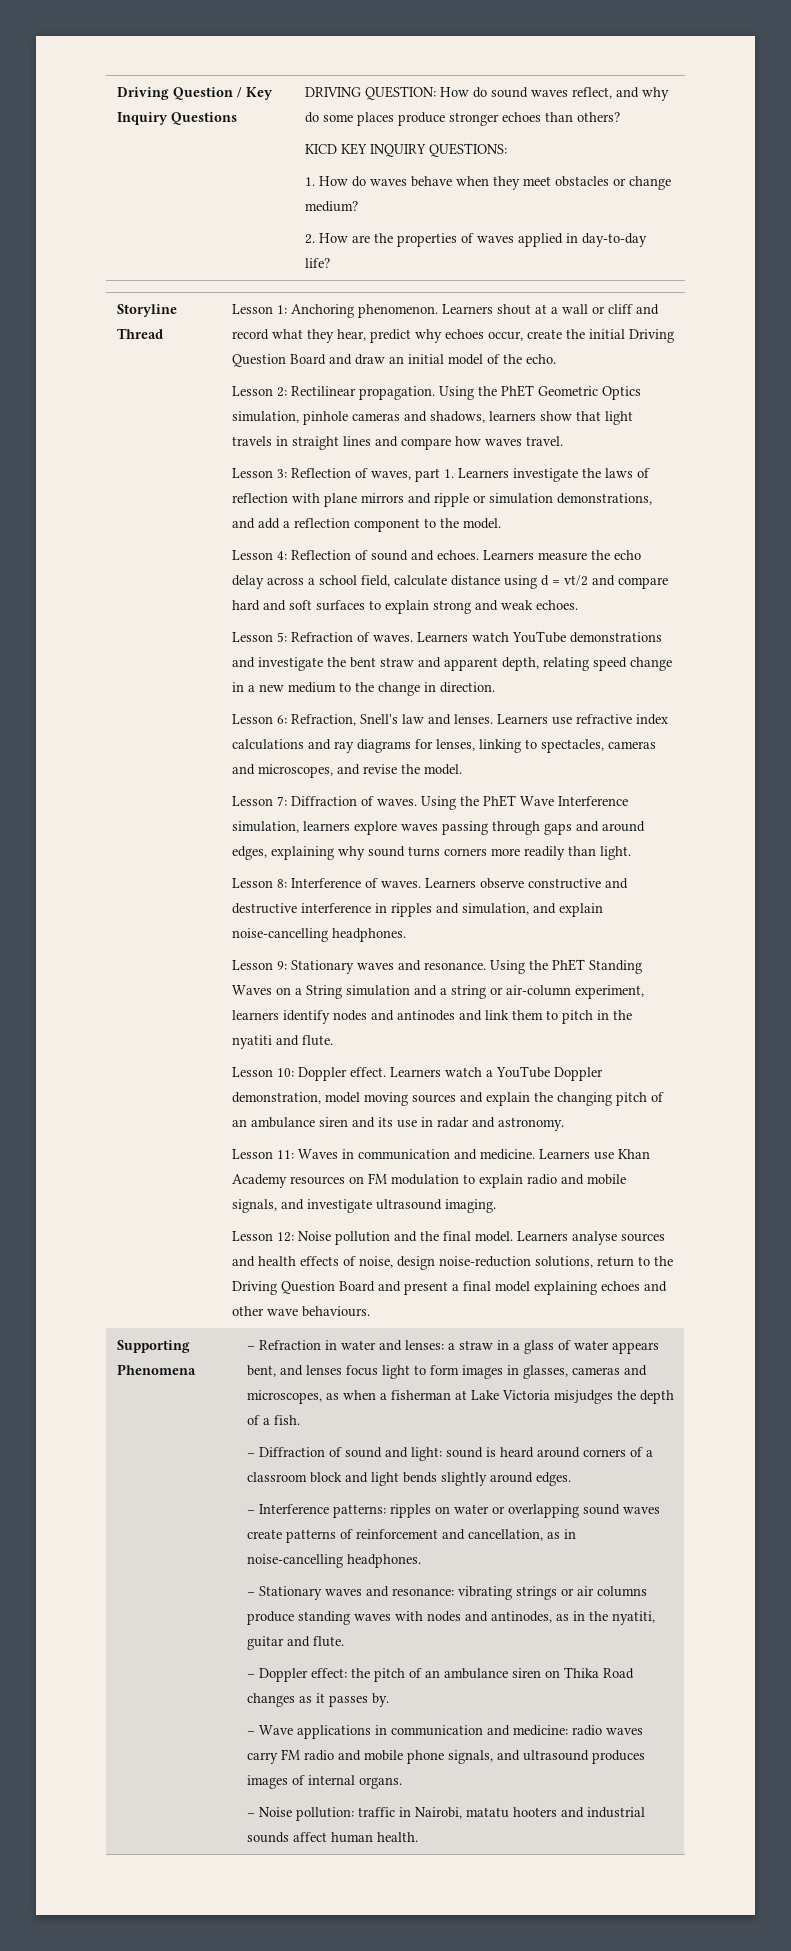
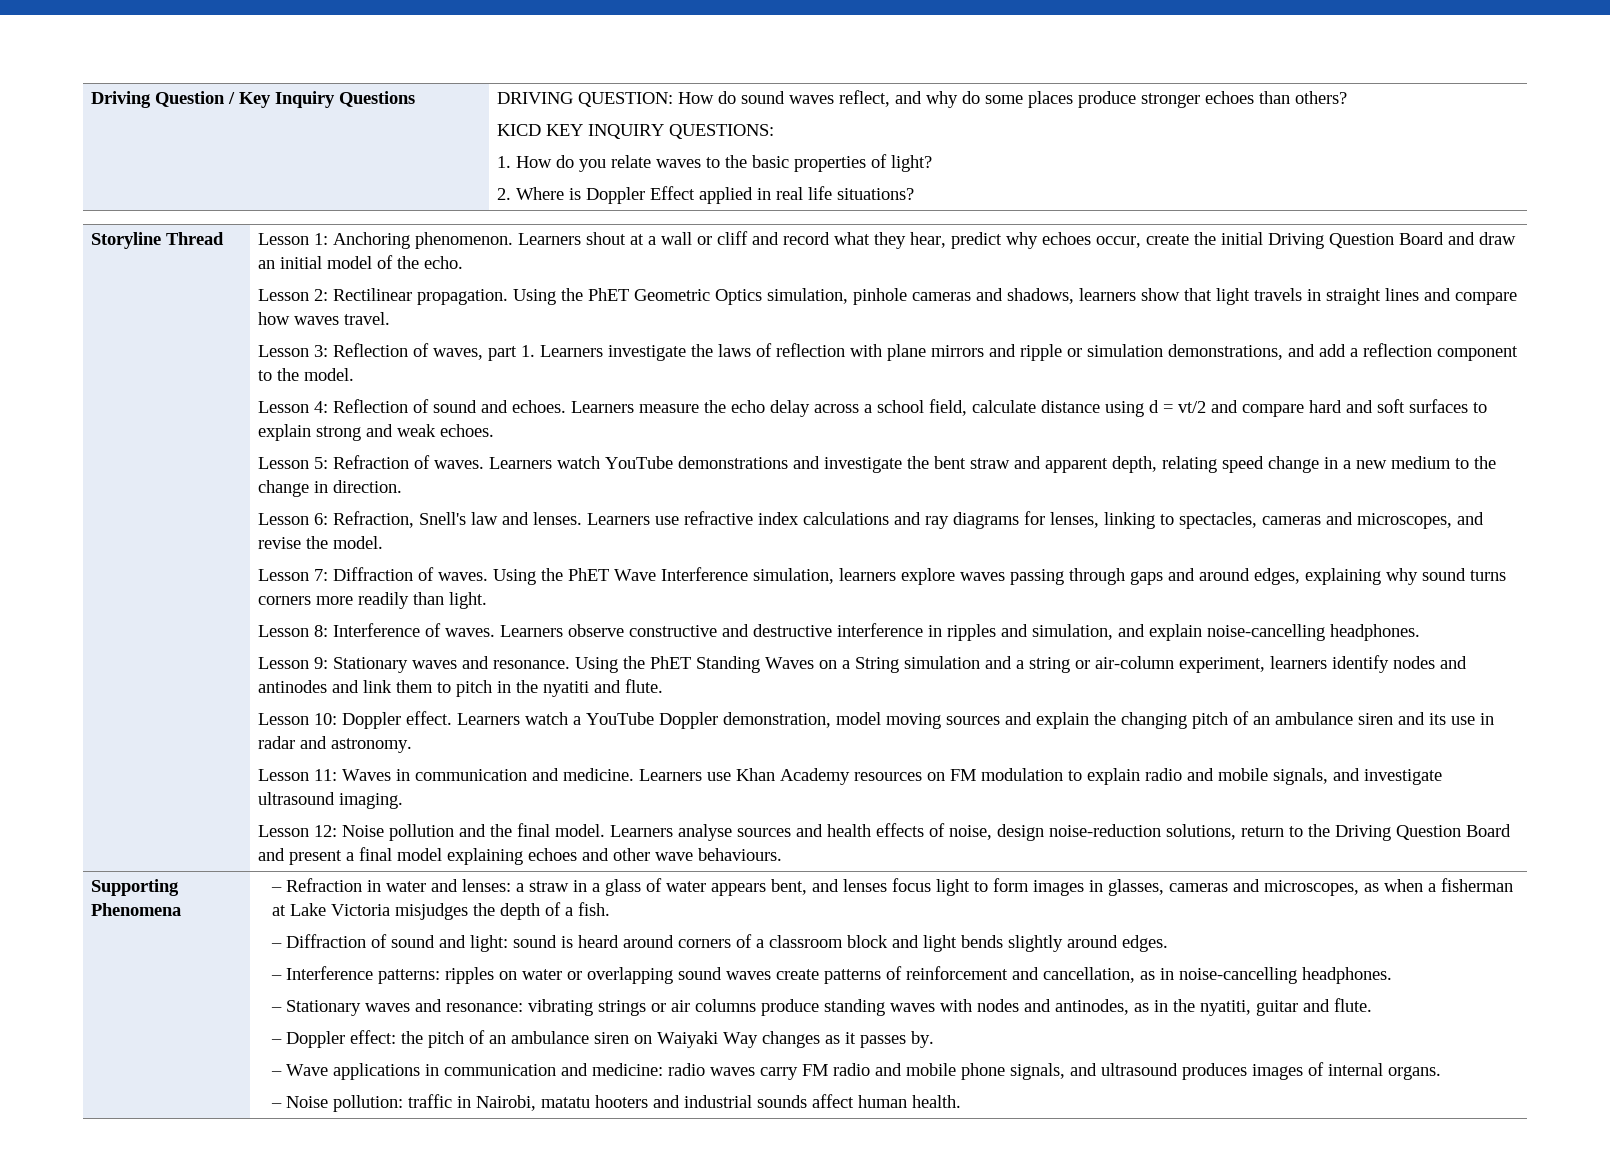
- 1. How do waves behave when they meet obstacles or change medium?
- 2. How are the properties of waves applied in day-to-day life?
+ 1. How do you relate waves to the basic properties of light?
+ 2. Where is Doppler Effect applied in real life situations?
- – Doppler effect: the pitch of an ambulance siren on Thika Road changes as it passes by.
+ – Doppler effect: the pitch of an ambulance siren on Waiyaki Way changes as it passes by.

